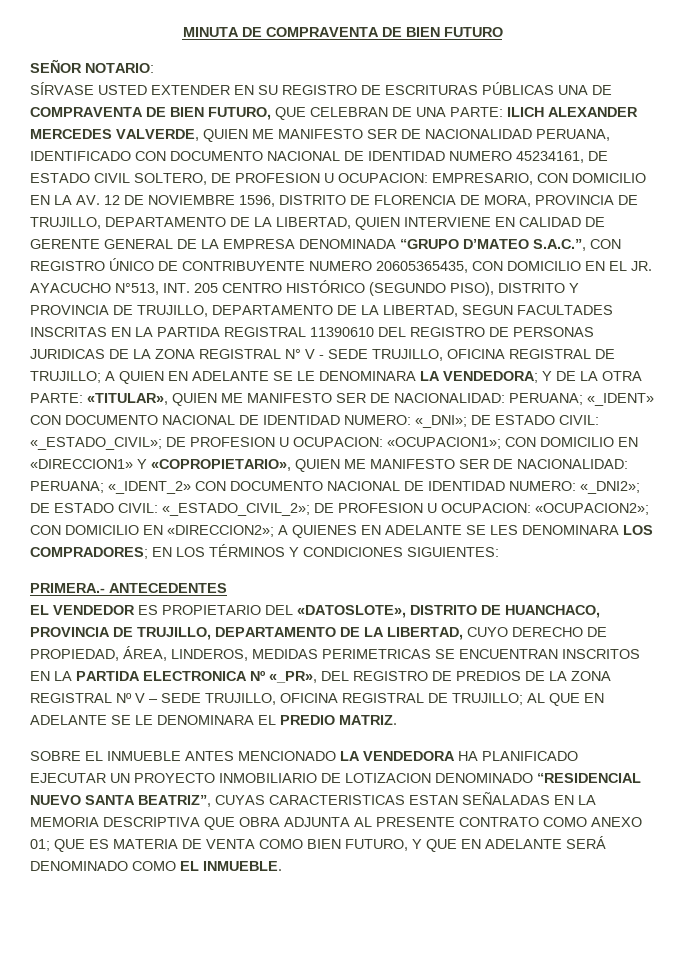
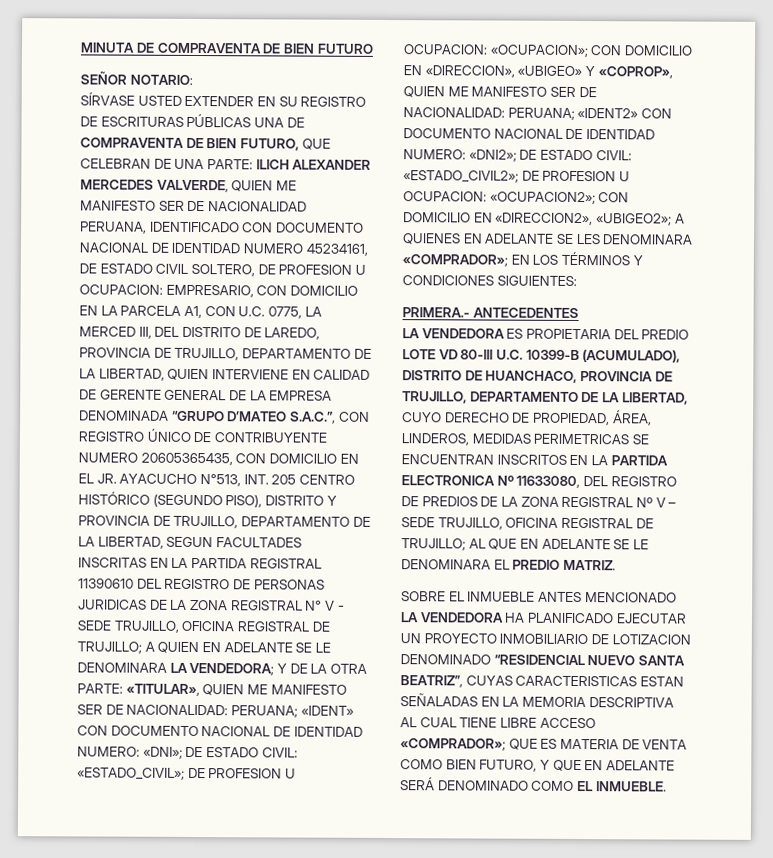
- EMPRESARIO, CON DOMICILIO EN LA AV. 12 DE NOVIEMBRE 1596, DISTRITO DE FLORENCIA DE MORA, PROVINCIA DE TRUJILLO, DEPARTAMENTO DE LA LIBERTAD, QUIEN INTERVIENE EN CALIDAD DE GERENTE GENERAL DE LA EMPRESA DENOMINADA “GRUPO D’MATEO S.A.C.”, CON REGISTRO ÚNICO DE CONTRIBUYENTE NUMERO 20605365435, CON DOMICILIO EN EL JR. AYACUCHO N°513, INT. 205 CENTRO HISTÓRICO (SEGUNDO PISO), DISTRITO Y PROVINCIA DE TRUJILLO, DEPARTAMENTO DE LA LIBERTAD, SEGUN FACULTADES INSCRITAS EN LA PARTIDA REGISTRAL 11390610 DEL REGISTRO DE PERSONAS JURIDICAS DE LA ZONA REGISTRAL N° V - SEDE TRUJILLO, OFICINA REGISTRAL DE TRUJILLO;
+ EMPRESARIO, CON DOMICILIO EN LA PARCELA A1, CON U.C. 0775, LA MERCED III, DEL DISTRITO DE LAREDO, PROVINCIA DE TRUJILLO, DEPARTAMENTO DE LA LIBERTAD, QUIEN INTERVIENE EN CALIDAD DE GERENTE GENERAL DE LA EMPRESA DENOMINADA “GRUPO D’MATEO S.A.C.”, CON REGISTRO ÚNICO DE CONTRIBUYENTE NUMERO 20605365435, CON DOMICILIO EN EL JR. AYACUCHO N°513, INT. 205 CENTRO HISTÓRICO (SEGUNDO PISO), DISTRITO Y PROVINCIA DE TRUJILLO, DEPARTAMENTO DE LA LIBERTAD, SEGUN FACULTADES INSCRITAS EN LA PARTIDA REGISTRAL 11390610 DEL REGISTRO DE PERSONAS JURIDICAS DE LA ZONA REGISTRAL N° V - SEDE TRUJILLO, OFICINA REGISTRAL DE TRUJILLO;
- «_IDENT» CON DOCUMENTO NACIONAL DE IDENTIDAD NUMERO: «_DNI»; DE ESTADO CIVIL: «_ESTADO_CIVIL»; DE PROFESION U OCUPACION: «OCUPACION1»; CON DOMICILIO EN «DIRECCION1» Y «COPROPIETARIO», QUIEN ME MANIFESTO SER DE NACIONALIDAD: PERUANA; «_IDENT_2» CON DOCUMENTO NACIONAL DE IDENTIDAD NUMERO: «_DNI2»; DE ESTADO CIVIL: «_ESTADO_CIVIL_2»;
+ «IDENT» CON DOCUMENTO NACIONAL DE IDENTIDAD NUMERO: «DNI»; DE ESTADO CIVIL: «ESTADO_CIVIL»; DE PROFESION U OCUPACION: «OCUPACION»; CON DOMICILIO EN «DIRECCION», «UBIGEO» Y «COPROP», QUIEN ME MANIFESTO SER DE NACIONALIDAD: PERUANA; «IDENT2» CON DOCUMENTO NACIONAL DE IDENTIDAD NUMERO: «DNI2»; DE ESTADO CIVIL: «ESTADO_CIVIL2»;
- CON DOMICILIO EN «DIRECCION2»;
+ CON DOMICILIO EN «DIRECCION2», «UBIGEO2»;
- A QUIENES EN ADELANTE SE LES DENOMINARA LOS COMPRADORES;
+ A QUIENES EN ADELANTE SE LES DENOMINARA «COMPRADOR»;
- EL VENDEDOR ES PROPIETARIO DEL «DATOSLOTE», DISTRITO DE HUANCHACO, PROVINCIA DE TRUJILLO, DEPARTAMENTO DE LA LIBERTAD, CUYO DERECHO DE PROPIEDAD, ÁREA, LINDEROS, MEDIDAS PERIMETRICAS SE ENCUENTRAN INSCRITOS EN LA PARTIDA ELECTRONICA Nº «_PR», DEL REGISTRO DE PREDIOS DE LA ZONA REGISTRAL Nº V – SEDE TRUJILLO, OFICINA REGISTRAL DE TRUJILLO; AL QUE EN ADELANTE SE LE DENOMINARA EL PREDIO MATRIZ.
+ LA VENDEDORA ES PROPIETARIA DEL PREDIO LOTE VD 80-III U.C. 10399-B (ACUMULADO), DISTRITO DE HUANCHACO, PROVINCIA DE TRUJILLO, DEPARTAMENTO DE LA LIBERTAD, CUYO DERECHO DE PROPIEDAD, ÁREA, LINDEROS, MEDIDAS PERIMETRICAS SE ENCUENTRAN INSCRITOS EN LA PARTIDA ELECTRONICA Nº 11633080, DEL REGISTRO DE PREDIOS DE LA ZONA REGISTRAL Nº V – SEDE TRUJILLO, OFICINA REGISTRAL DE TRUJILLO; AL QUE EN ADELANTE SE LE DENOMINARA EL PREDIO MATRIZ.
- SOBRE EL INMUEBLE ANTES MENCIONADO LA VENDEDORA HA PLANIFICADO EJECUTAR UN PROYECTO INMOBILIARIO DE LOTIZACION DENOMINADO “RESIDENCIAL NUEVO SANTA BEATRIZ”, CUYAS CARACTERISTICAS ESTAN SEÑALADAS EN LA MEMORIA DESCRIPTIVA QUE OBRA ADJUNTA AL PRESENTE CONTRATO COMO ANEXO 01; QUE ES MATERIA DE VENTA COMO BIEN FUTURO, Y QUE EN ADELANTE SERÁ DENOMINADO COMO EL INMUEBLE.
+ SOBRE EL INMUEBLE ANTES MENCIONADO LA VENDEDORA HA PLANIFICADO EJECUTAR UN PROYECTO INMOBILIARIO DE LOTIZACION DENOMINADO “RESIDENCIAL NUEVO SANTA BEATRIZ”, CUYAS CARACTERISTICAS ESTAN SEÑALADAS EN LA MEMORIA DESCRIPTIVA AL CUAL TIENE LIBRE ACCESO «COMPRADOR»; QUE ES MATERIA DE VENTA COMO BIEN FUTURO, Y QUE EN ADELANTE SERÁ DENOMINADO COMO EL INMUEBLE.

